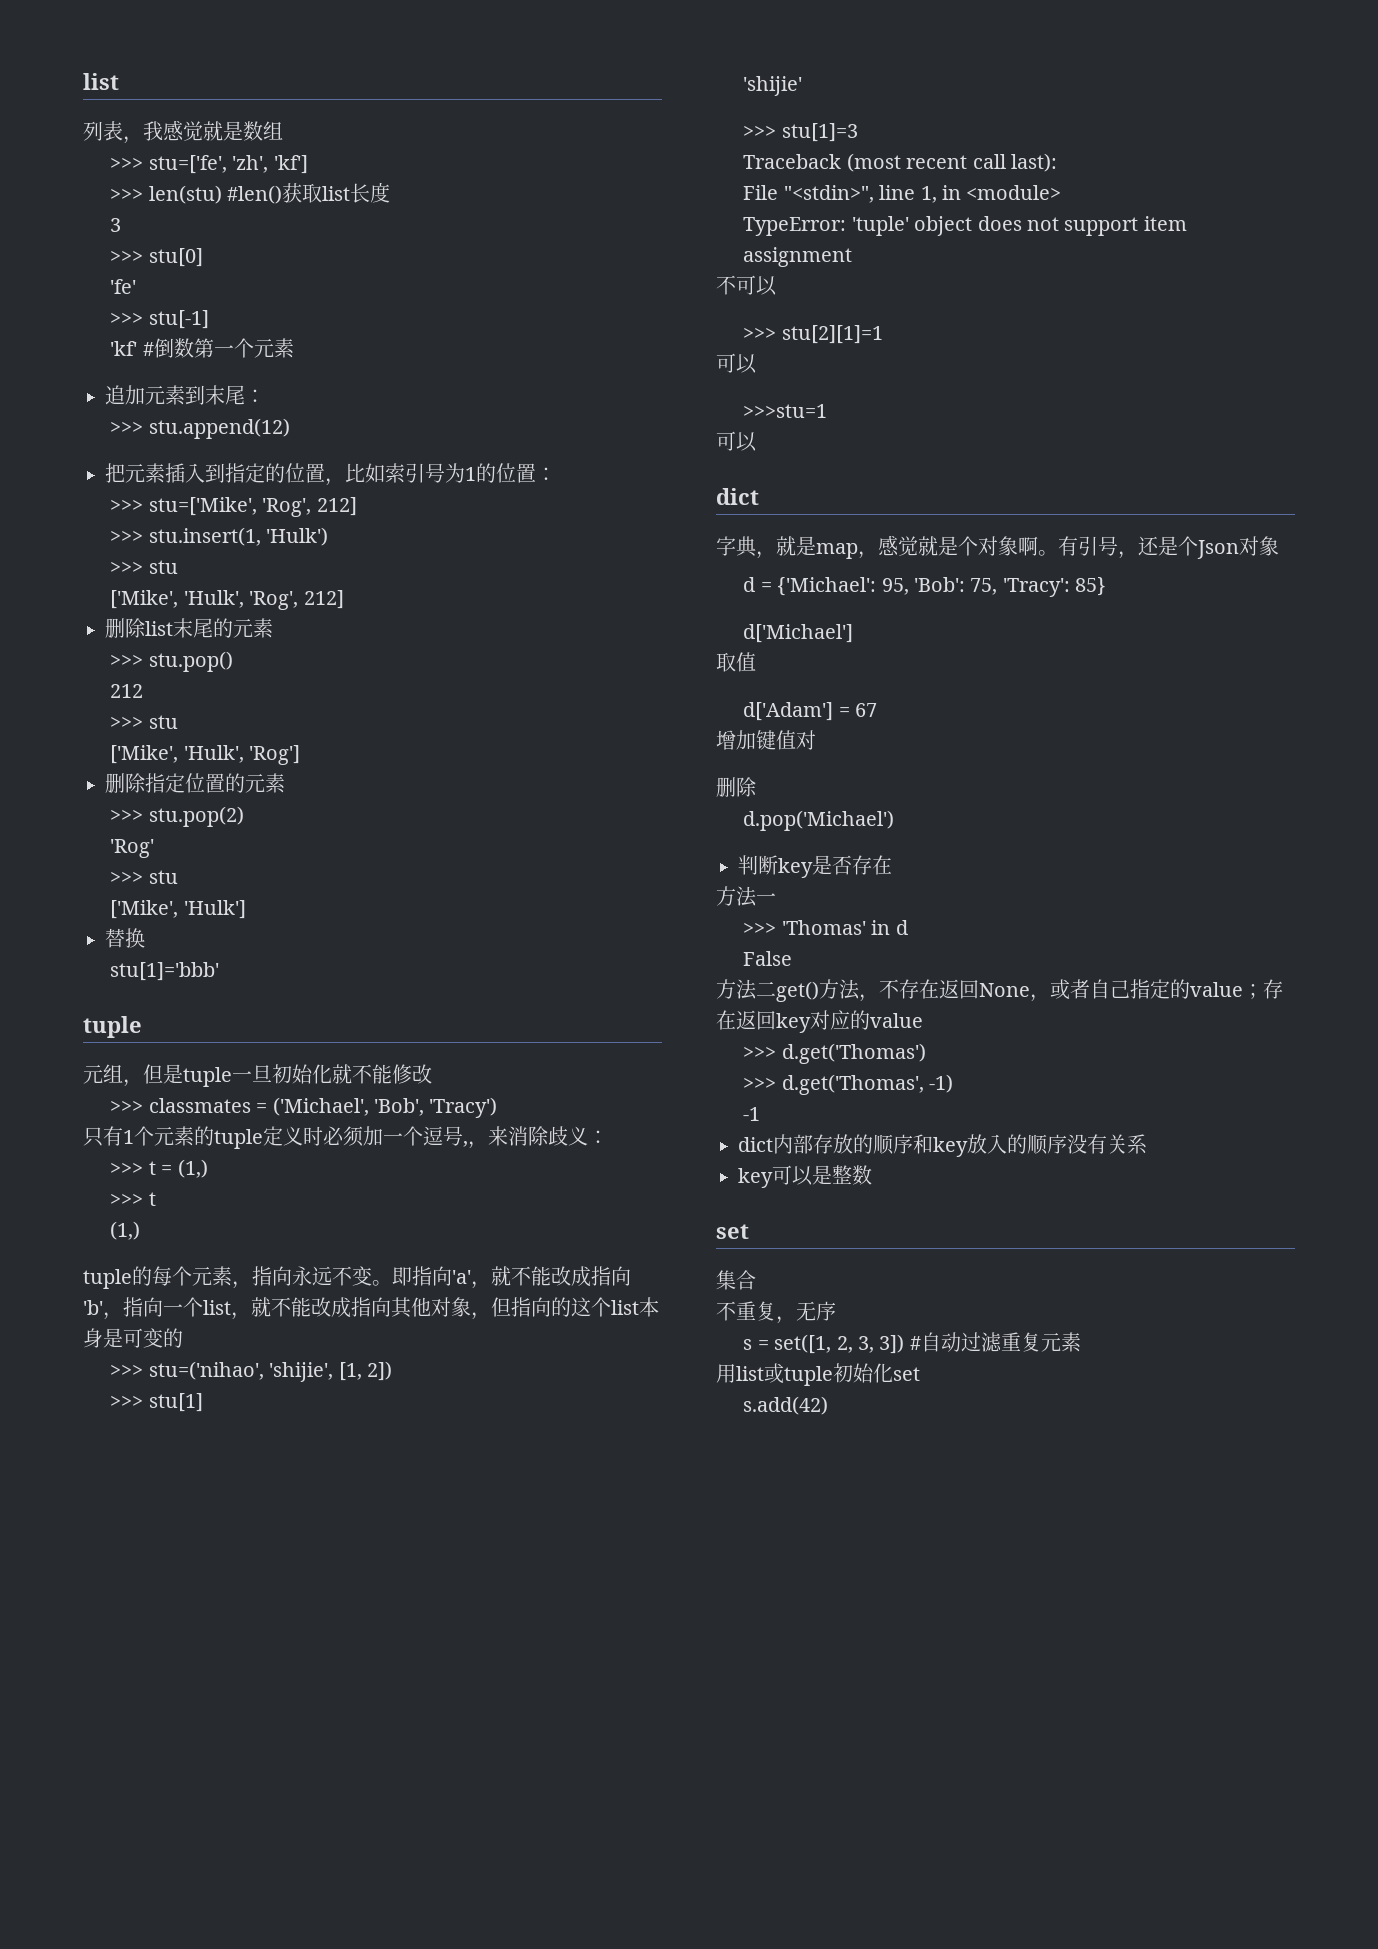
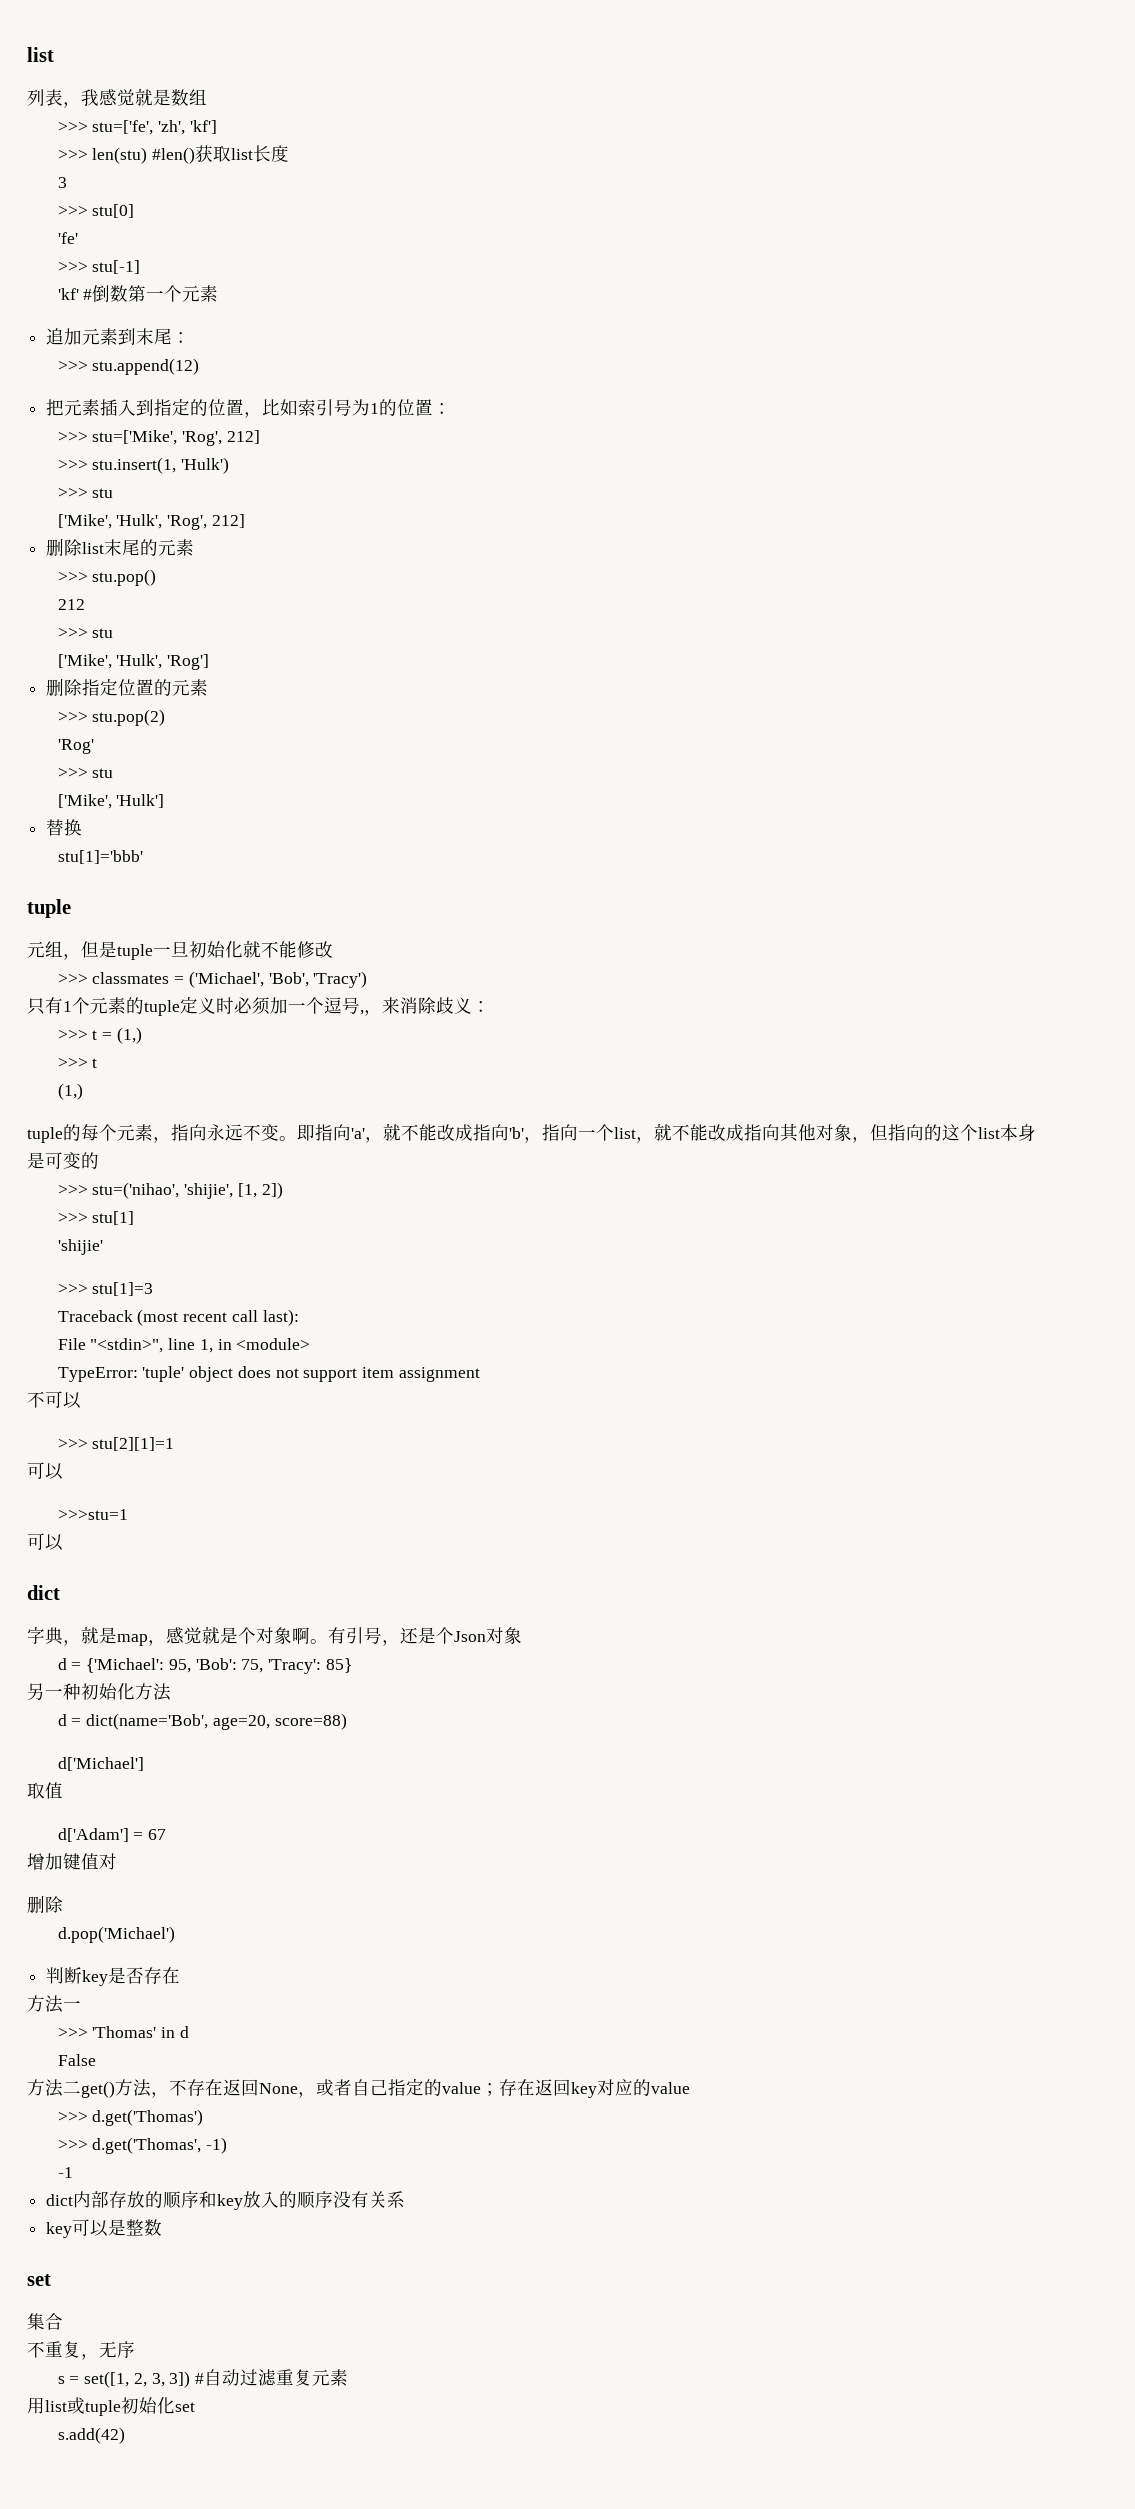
+ 另一种初始化方法
+ d = dict(name='Bob', age=20, score=88)

